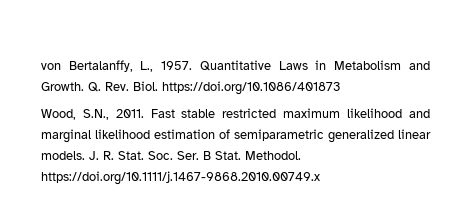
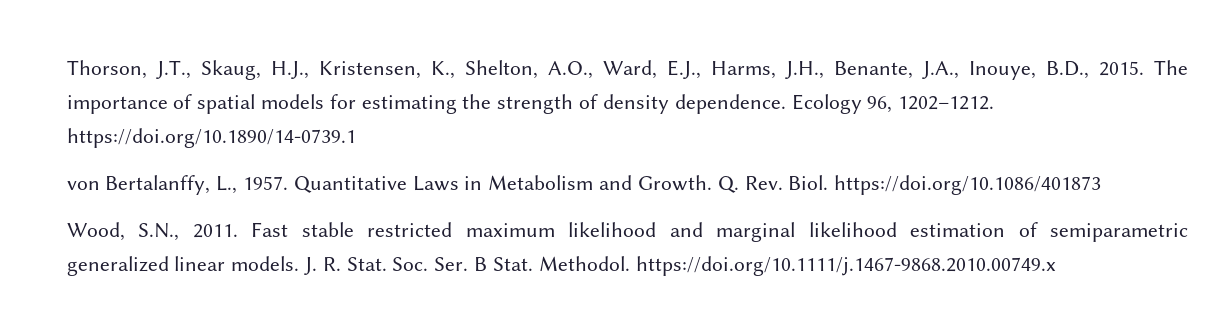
+ Thorson, J.T., Skaug, H.J., Kristensen, K., Shelton, A.O., Ward, E.J., Harms, J.H., Benante, J.A., Inouye, B.D., 2015. The importance of spatial models for estimating the strength of density dependence. Ecology 96, 1202–1212. https://doi.org/10.1890/14-0739.1

